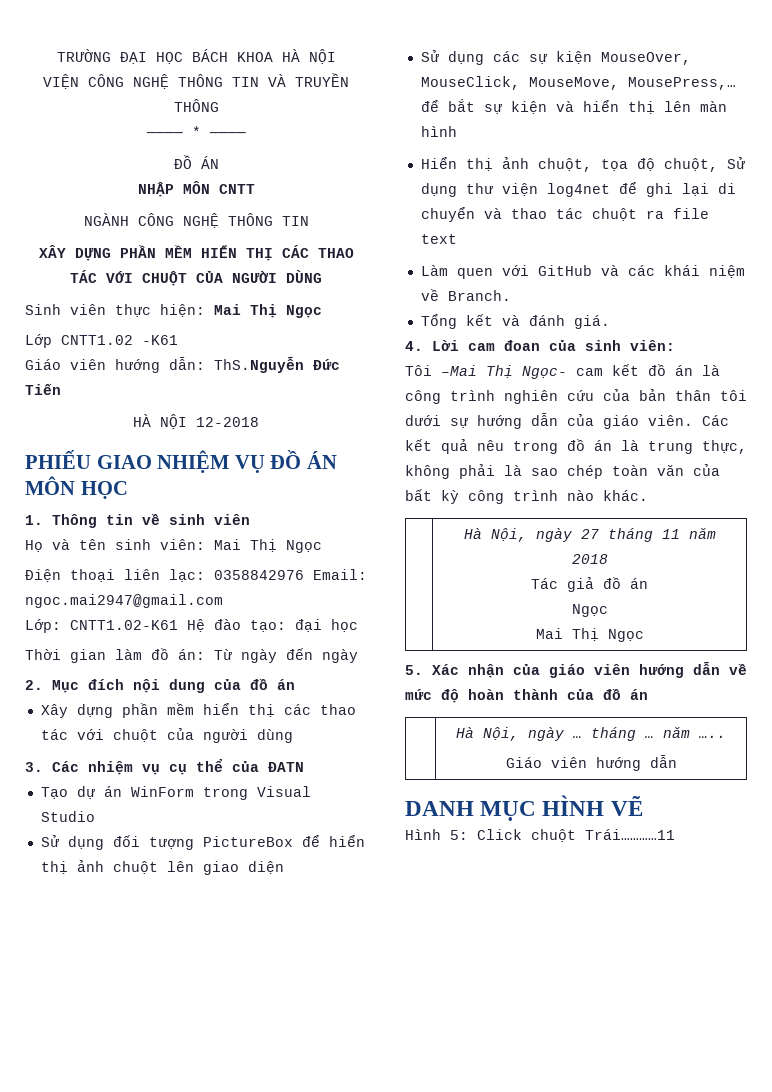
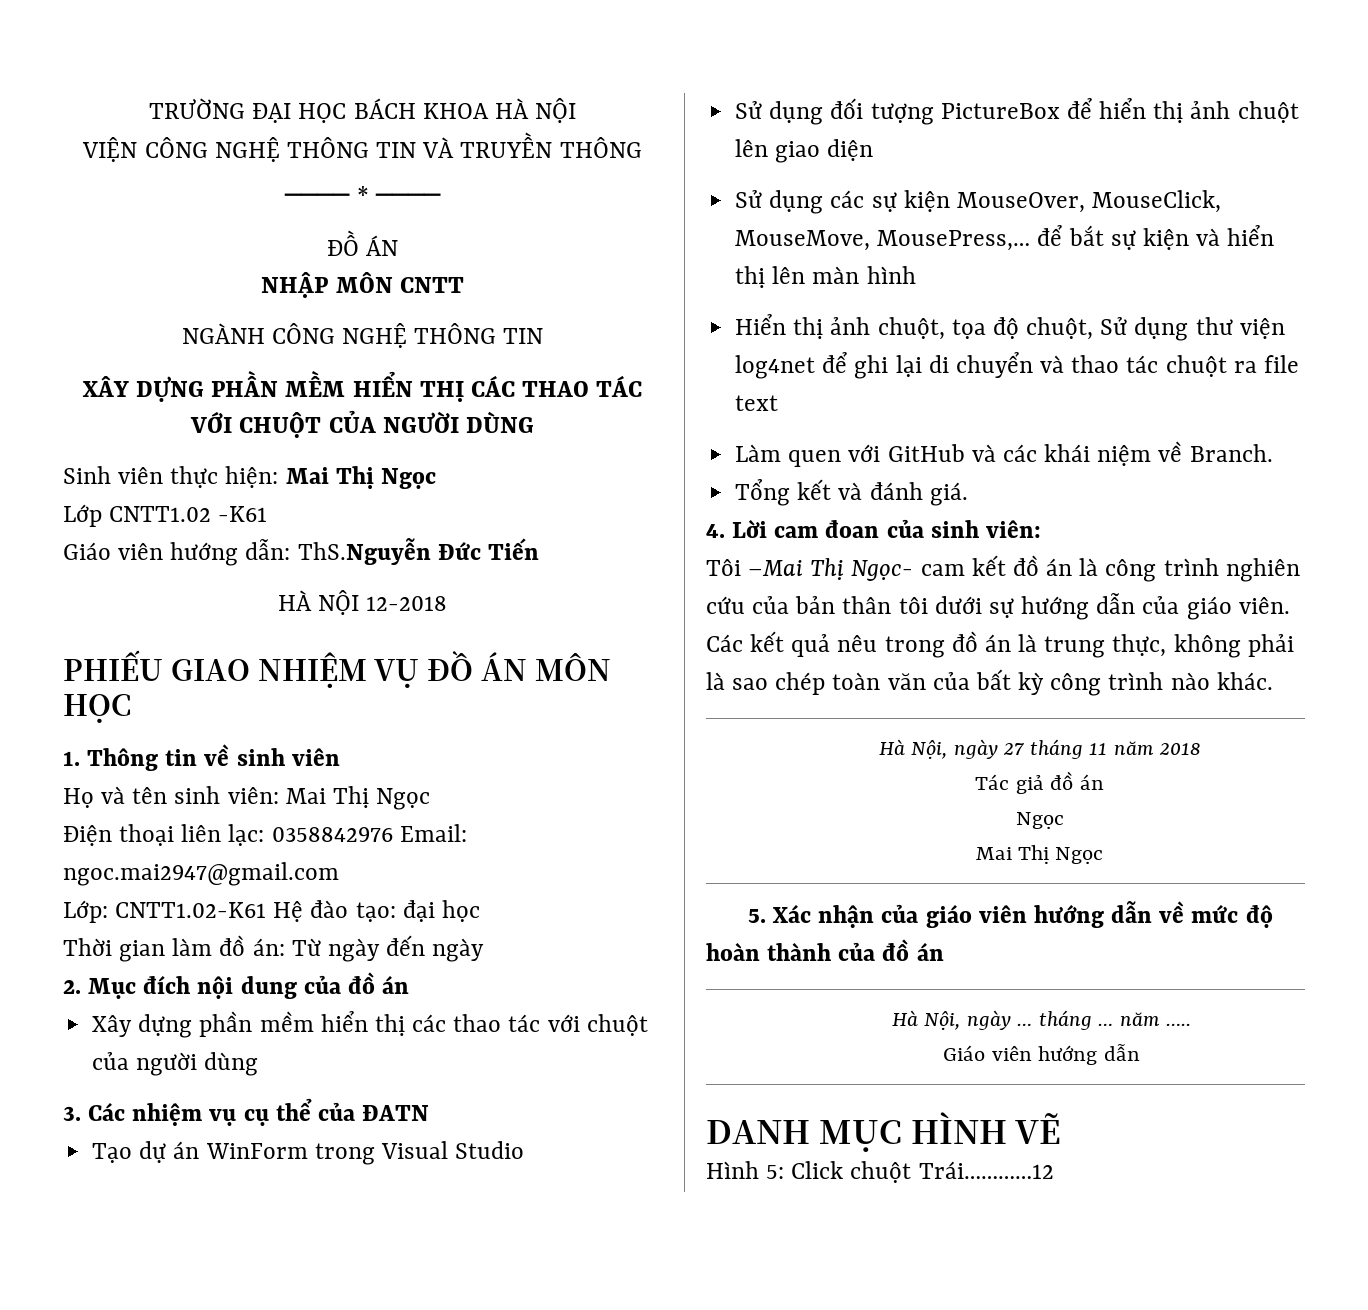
- Hình 5: Click chuột Trái…………11
+ Hình 5: Click chuột Trái…………12

